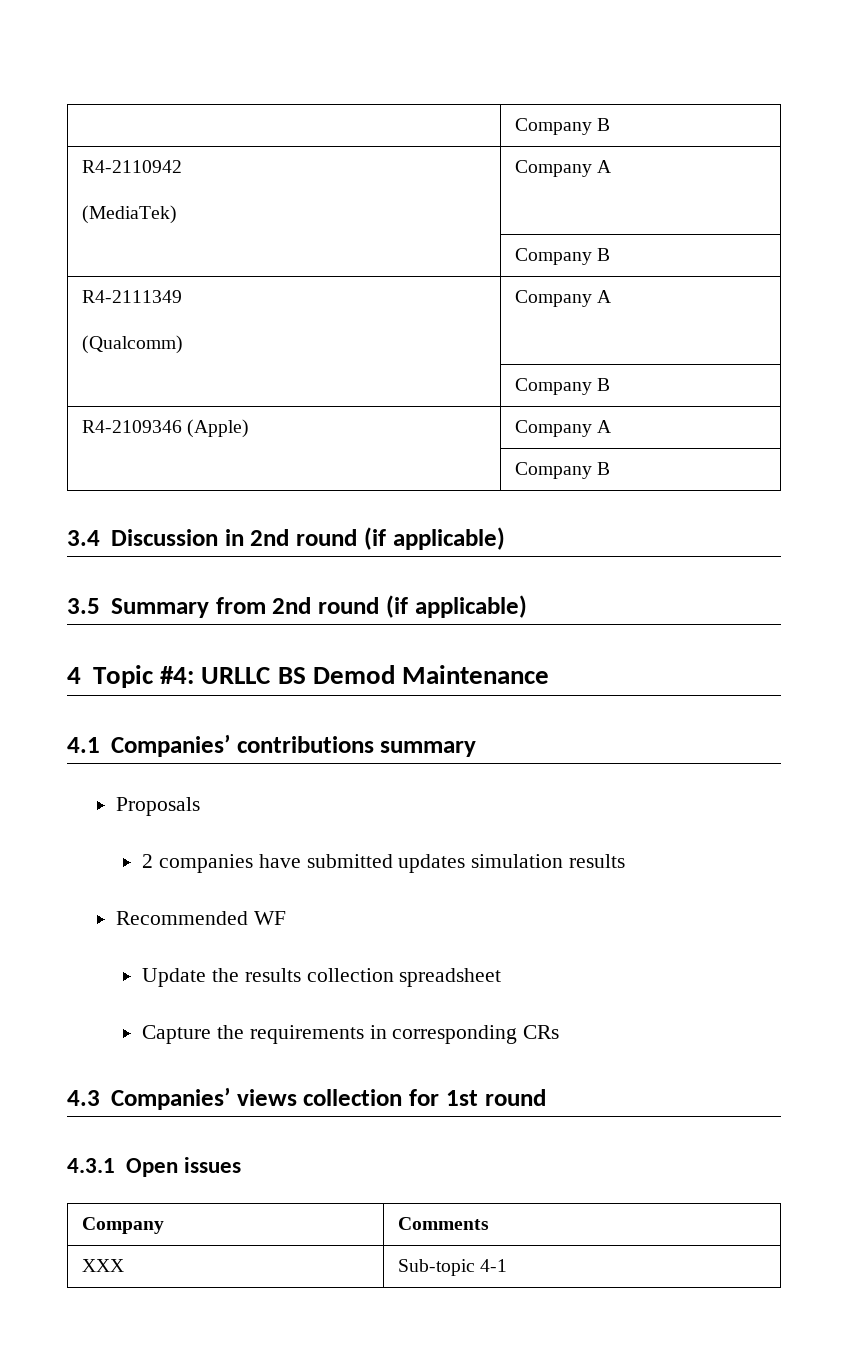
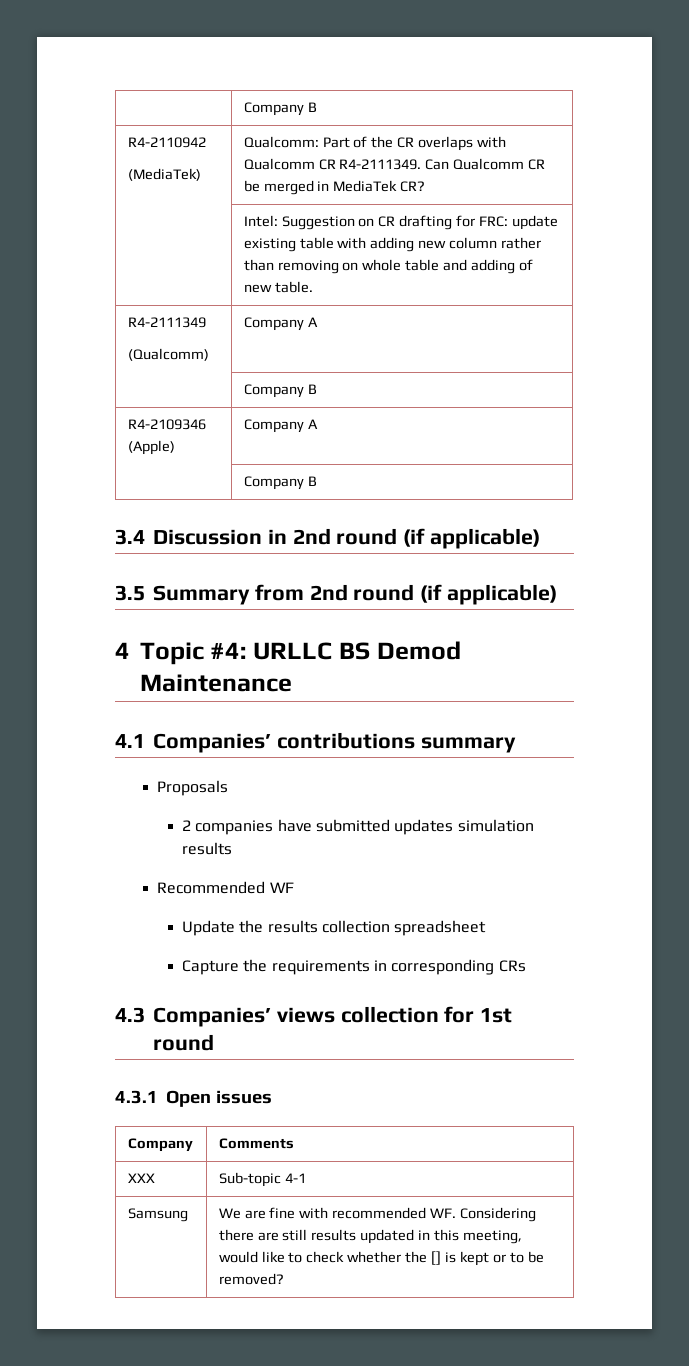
  R4-2110942
- (MediaTek) | Company A
- | Company B
+ (MediaTek) | Qualcomm: Part of the CR overlaps with Qualcomm CR R4-2111349. Can Qualcomm CR be merged in MediaTek CR?
+ | Intel: Suggestion on CR drafting for FRC: update existing table with adding new column rather than removing on whole table and adding of new table.
+ Samsung | We are fine with recommended WF. Considering there are still results updated in this meeting, would like to check whether the [] is kept or to be removed?

